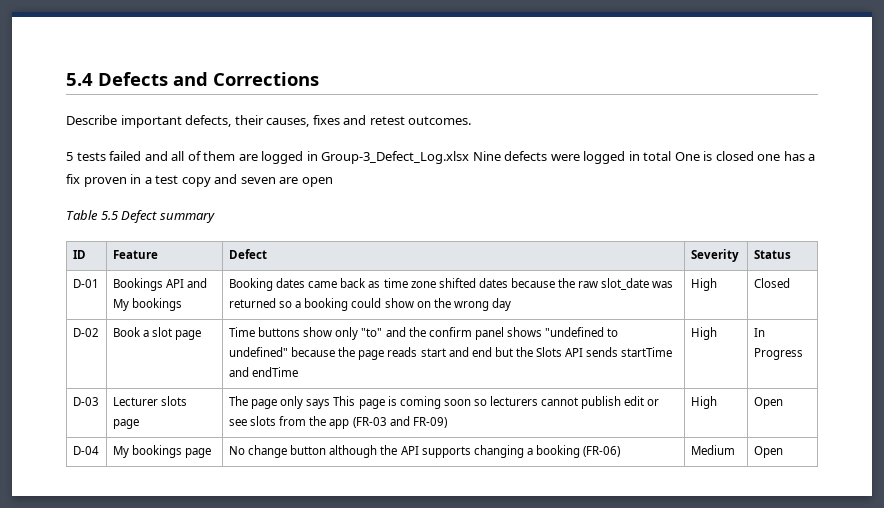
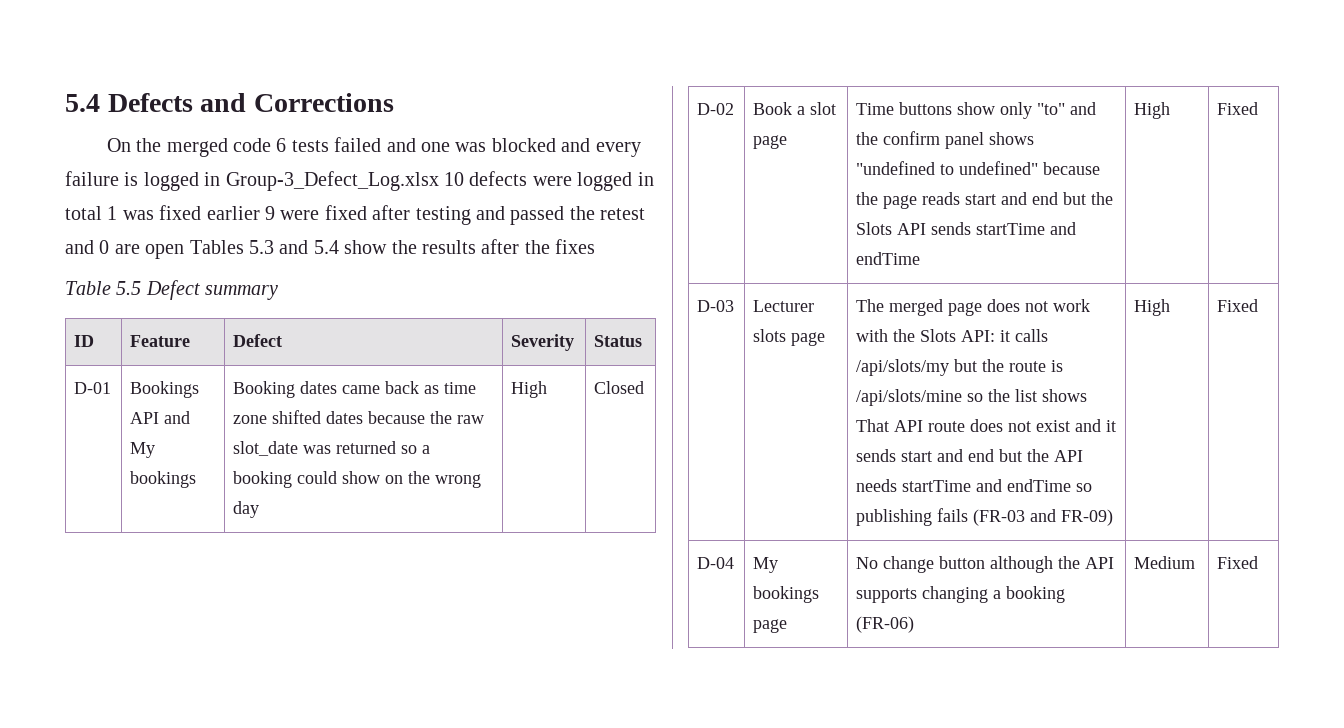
- Describe important defects, their causes, fixes and retest outcomes.
- 5 tests failed and all of them are logged in Group-3_Defect_Log.xlsx Nine defects were logged in total One is closed one has a fix proven in a test copy and seven are open
+ On the merged code 6 tests failed and one was blocked and every failure is logged in Group-3_Defect_Log.xlsx 10 defects were logged in total 1 was fixed earlier 9 were fixed after testing and passed the retest and 0 are open Tables 5.3 and 5.4 show the results after the fixes
- D-02 | Book a slot page | Time buttons show only "to" and the confirm panel shows "undefined to undefined" because the page reads start and end but the Slots API sends startTime and endTime | High | In Progress
+ D-02 | Book a slot page | Time buttons show only "to" and the confirm panel shows "undefined to undefined" because the page reads start and end but the Slots API sends startTime and endTime | High | Fixed
- The page only says This page is coming soon so lecturers cannot publish edit or see slots from the app (FR-03 and FR-09) | High | Open
+ The merged page does not work with the Slots API: it calls /api/slots/my but the route is /api/slots/mine so the list shows That API route does not exist and it sends start and end but the API needs startTime and endTime so publishing fails (FR-03 and FR-09) | High | Fixed
- D-04 | My bookings page | No change button although the API supports changing a booking (FR-06) | Medium | Open
+ D-04 | My bookings page | No change button although the API supports changing a booking (FR-06) | Medium | Fixed

